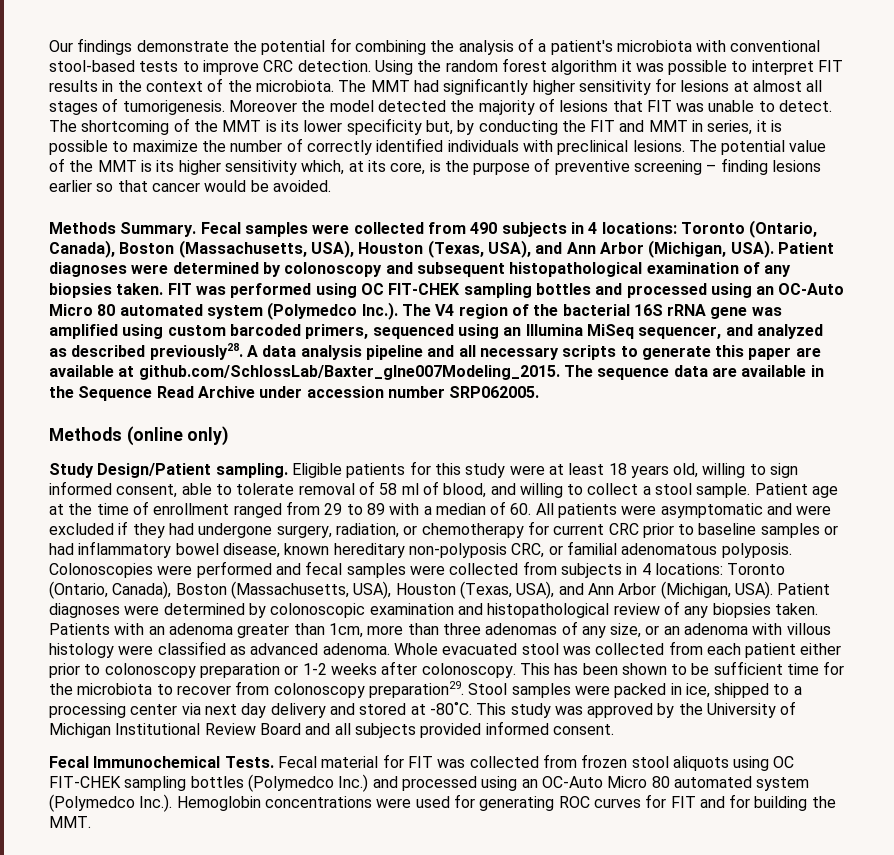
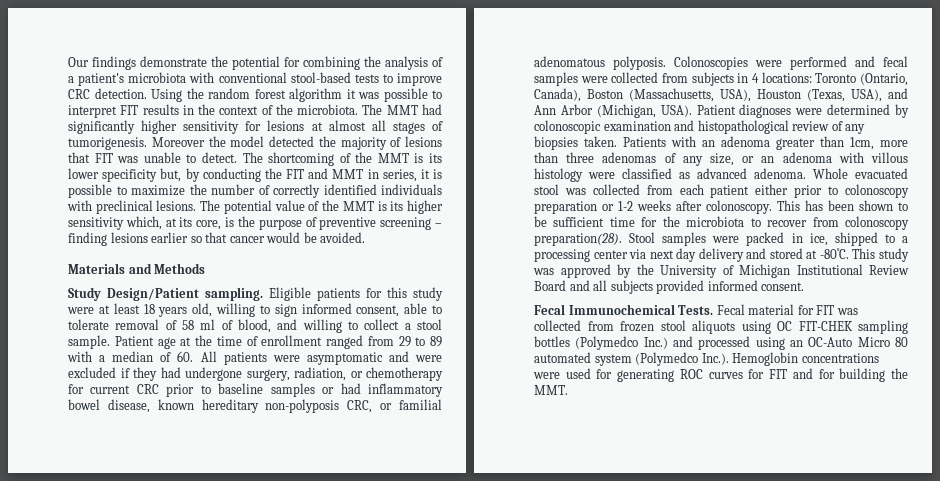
- Methods Summary. Fecal samples were collected from 490 subjects in 4 locations: Toronto (Ontario, Canada), Boston (Massachusetts, USA), Houston (Texas, USA), and Ann Arbor (Michigan, USA). Patient diagnoses were determined by colonoscopy and subsequent histopathological examination of any biopsies taken. FIT was performed using OC FIT-CHEK sampling bottles and processed using an OC-Auto Micro 80 automated system (Polymedco Inc.). The V4 region of the bacterial 16S rRNA gene was amplified using custom barcoded primers, sequenced using an Illumina MiSeq sequencer, and analyzed as described previously28. A data analysis pipeline and all necessary scripts to generate this paper are available at github.com/SchlossLab/Baxter_glne007Modeling_2015. The sequence data are available in the Sequence Read Archive under accession number SRP062005.
- Methods (online only)
+ Materials and Methods
- This has been shown to be sufficient time for the microbiota to recover from colonoscopy preparation29.
+ This has been shown to be sufficient time for the microbiota to recover from colonoscopy preparation(28).

